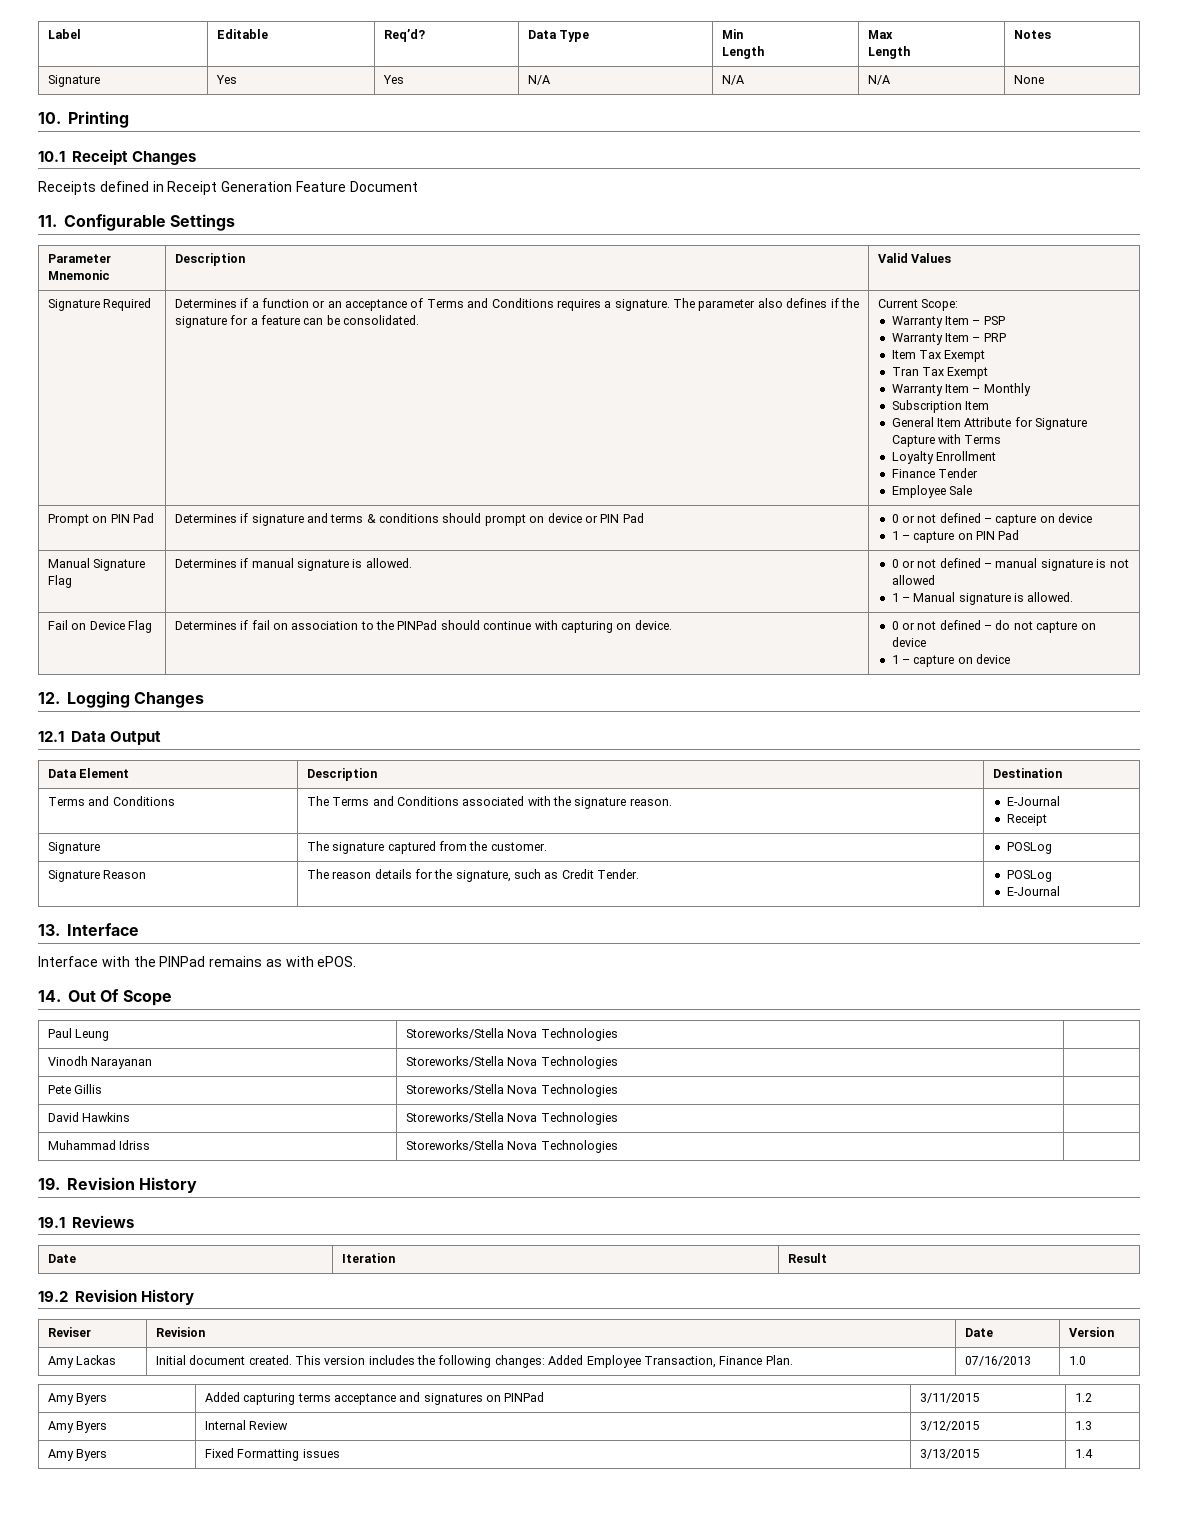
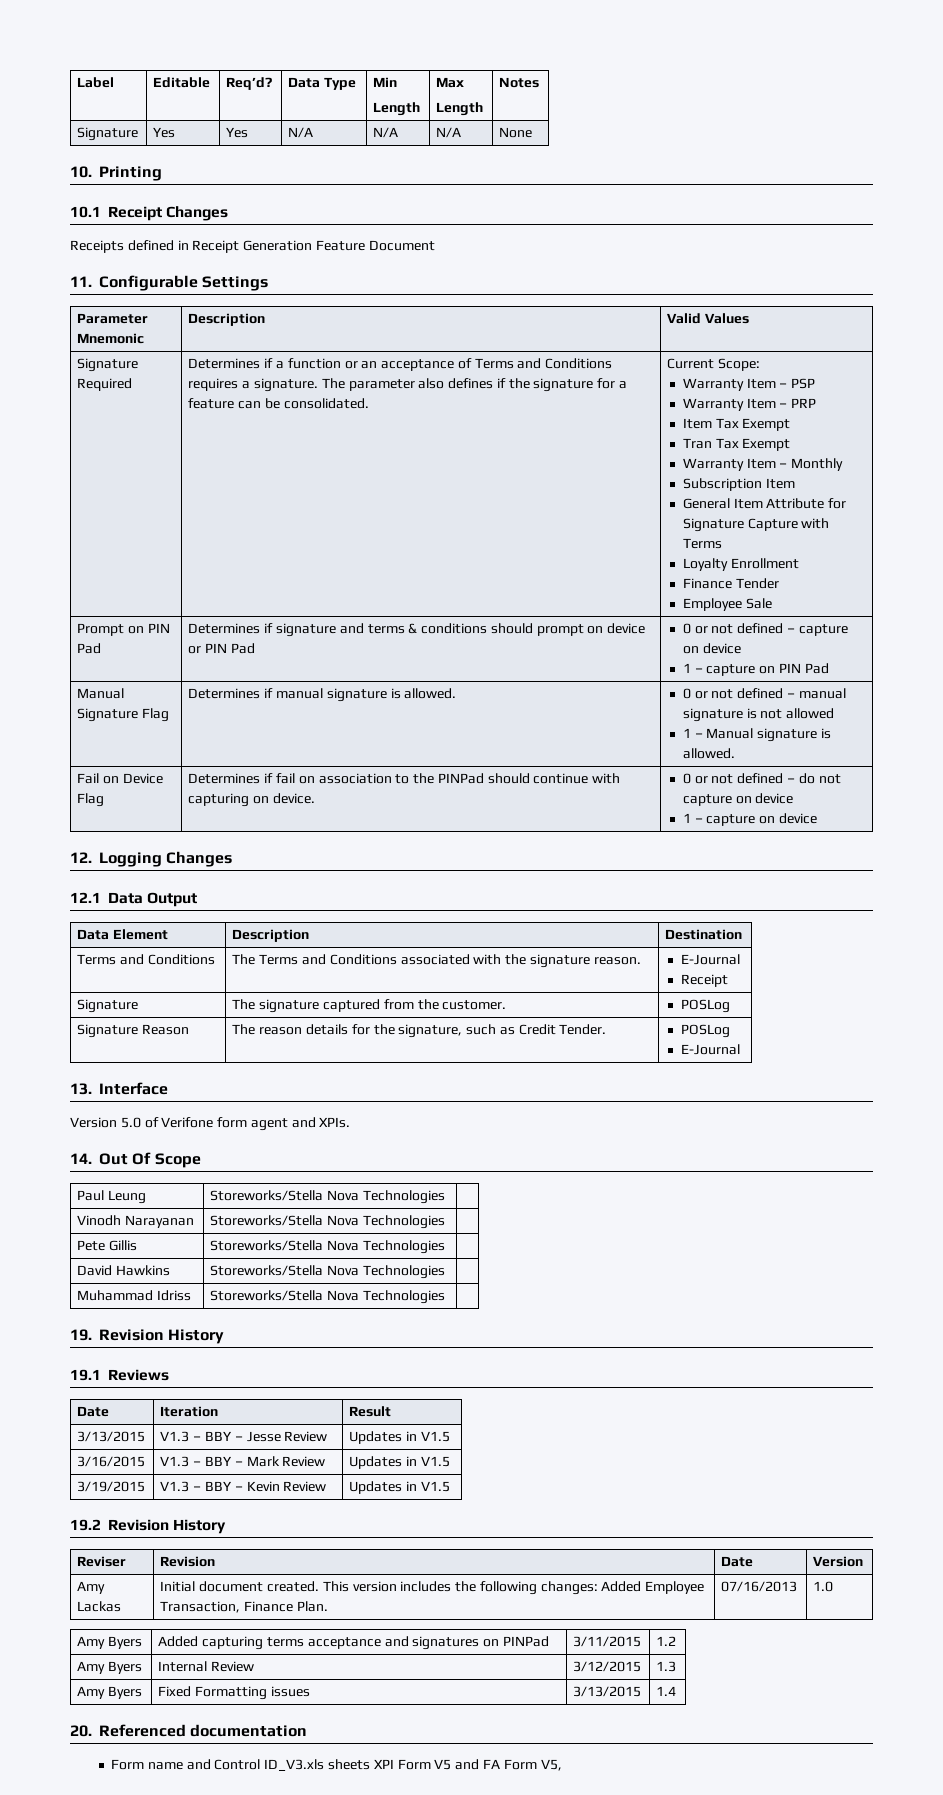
- Interface with the PINPad remains as with ePOS.
+ Version 5.0 of Verifone form agent and XPIs.
+ 3/13/2015 | V1.3 – BBY – Jesse Review | Updates in V1.5
+ 3/16/2015 | V1.3 – BBY – Mark Review | Updates in V1.5
+ 3/19/2015 | V1.3 – BBY – Kevin Review | Updates in V1.5
+ 20. Referenced documentation
+ Form name and Control ID_V3.xls sheets XPI Form V5 and FA Form V5,

